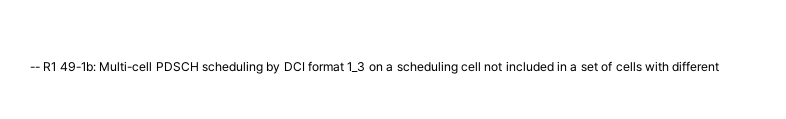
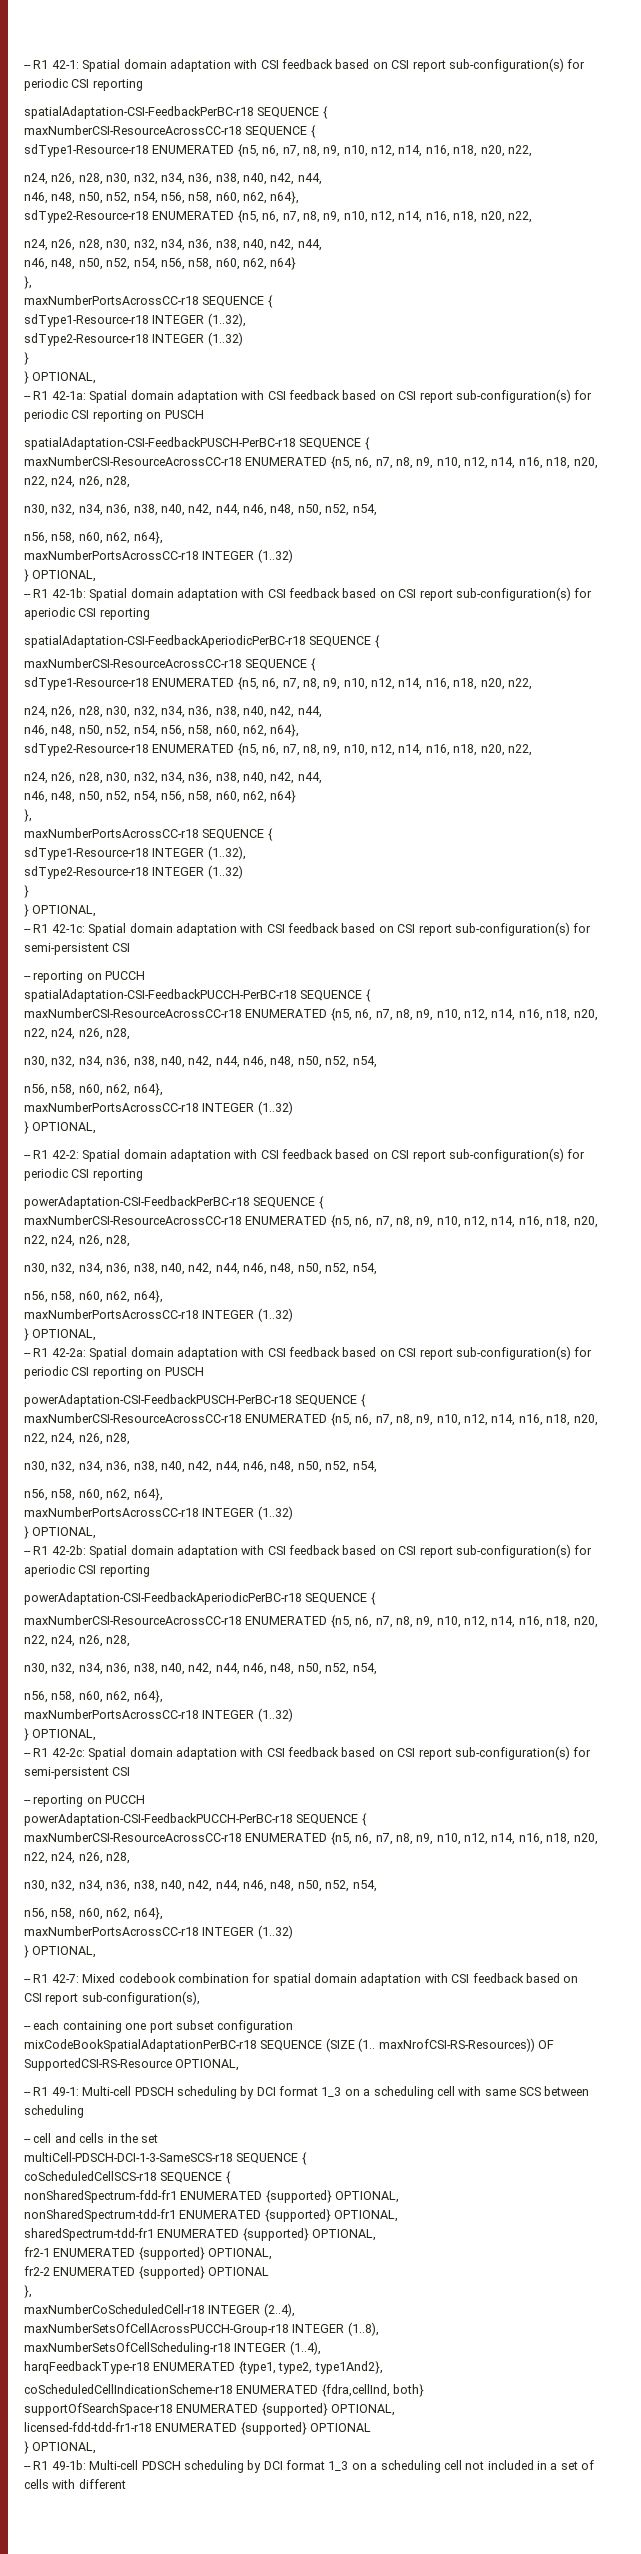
+ -- R1 42-1: Spatial domain adaptation with CSI feedback based on CSI report sub-configuration(s) for periodic CSI reporting
+ spatialAdaptation-CSI-FeedbackPerBC-r18 SEQUENCE {
+ maxNumberCSI-ResourceAcrossCC-r18 SEQUENCE {
+ sdType1-Resource-r18 ENUMERATED {n5, n6, n7, n8, n9, n10, n12, n14, n16, n18, n20, n22,
+ n24, n26, n28, n30, n32, n34, n36, n38, n40, n42, n44,
+ n46, n48, n50, n52, n54, n56, n58, n60, n62, n64},
+ sdType2-Resource-r18 ENUMERATED {n5, n6, n7, n8, n9, n10, n12, n14, n16, n18, n20, n22,
+ n24, n26, n28, n30, n32, n34, n36, n38, n40, n42, n44,
+ n46, n48, n50, n52, n54, n56, n58, n60, n62, n64}
+ },
+ maxNumberPortsAcrossCC-r18 SEQUENCE {
+ sdType1-Resource-r18 INTEGER (1..32),
+ sdType2-Resource-r18 INTEGER (1..32)
+ }
+ } OPTIONAL,
+ -- R1 42-1a: Spatial domain adaptation with CSI feedback based on CSI report sub-configuration(s) for periodic CSI reporting on PUSCH
+ spatialAdaptation-CSI-FeedbackPUSCH-PerBC-r18 SEQUENCE {
+ maxNumberCSI-ResourceAcrossCC-r18 ENUMERATED {n5, n6, n7, n8, n9, n10, n12, n14, n16, n18, n20, n22, n24, n26, n28,
+ n30, n32, n34, n36, n38, n40, n42, n44, n46, n48, n50, n52, n54,
+ n56, n58, n60, n62, n64},
+ maxNumberPortsAcrossCC-r18 INTEGER (1..32)
+ } OPTIONAL,
+ -- R1 42-1b: Spatial domain adaptation with CSI feedback based on CSI report sub-configuration(s) for aperiodic CSI reporting
+ spatialAdaptation-CSI-FeedbackAperiodicPerBC-r18 SEQUENCE {
+ maxNumberCSI-ResourceAcrossCC-r18 SEQUENCE {
+ sdType1-Resource-r18 ENUMERATED {n5, n6, n7, n8, n9, n10, n12, n14, n16, n18, n20, n22,
+ n24, n26, n28, n30, n32, n34, n36, n38, n40, n42, n44,
+ n46, n48, n50, n52, n54, n56, n58, n60, n62, n64},
+ sdType2-Resource-r18 ENUMERATED {n5, n6, n7, n8, n9, n10, n12, n14, n16, n18, n20, n22,
+ n24, n26, n28, n30, n32, n34, n36, n38, n40, n42, n44,
+ n46, n48, n50, n52, n54, n56, n58, n60, n62, n64}
+ },
+ maxNumberPortsAcrossCC-r18 SEQUENCE {
+ sdType1-Resource-r18 INTEGER (1..32),
+ sdType2-Resource-r18 INTEGER (1..32)
+ }
+ } OPTIONAL,
+ -- R1 42-1c: Spatial domain adaptation with CSI feedback based on CSI report sub-configuration(s) for semi-persistent CSI
+ -- reporting on PUCCH
+ spatialAdaptation-CSI-FeedbackPUCCH-PerBC-r18 SEQUENCE {
+ maxNumberCSI-ResourceAcrossCC-r18 ENUMERATED {n5, n6, n7, n8, n9, n10, n12, n14, n16, n18, n20, n22, n24, n26, n28,
+ n30, n32, n34, n36, n38, n40, n42, n44, n46, n48, n50, n52, n54,
+ n56, n58, n60, n62, n64},
+ maxNumberPortsAcrossCC-r18 INTEGER (1..32)
+ } OPTIONAL,
+ -- R1 42-2: Spatial domain adaptation with CSI feedback based on CSI report sub-configuration(s) for periodic CSI reporting
+ powerAdaptation-CSI-FeedbackPerBC-r18 SEQUENCE {
+ maxNumberCSI-ResourceAcrossCC-r18 ENUMERATED {n5, n6, n7, n8, n9, n10, n12, n14, n16, n18, n20, n22, n24, n26, n28,
+ n30, n32, n34, n36, n38, n40, n42, n44, n46, n48, n50, n52, n54,
+ n56, n58, n60, n62, n64},
+ maxNumberPortsAcrossCC-r18 INTEGER (1..32)
+ } OPTIONAL,
+ -- R1 42-2a: Spatial domain adaptation with CSI feedback based on CSI report sub-configuration(s) for periodic CSI reporting on PUSCH
+ powerAdaptation-CSI-FeedbackPUSCH-PerBC-r18 SEQUENCE {
+ maxNumberCSI-ResourceAcrossCC-r18 ENUMERATED {n5, n6, n7, n8, n9, n10, n12, n14, n16, n18, n20, n22, n24, n26, n28,
+ n30, n32, n34, n36, n38, n40, n42, n44, n46, n48, n50, n52, n54,
+ n56, n58, n60, n62, n64},
+ maxNumberPortsAcrossCC-r18 INTEGER (1..32)
+ } OPTIONAL,
+ -- R1 42-2b: Spatial domain adaptation with CSI feedback based on CSI report sub-configuration(s) for aperiodic CSI reporting
+ powerAdaptation-CSI-FeedbackAperiodicPerBC-r18 SEQUENCE {
+ maxNumberCSI-ResourceAcrossCC-r18 ENUMERATED {n5, n6, n7, n8, n9, n10, n12, n14, n16, n18, n20, n22, n24, n26, n28,
+ n30, n32, n34, n36, n38, n40, n42, n44, n46, n48, n50, n52, n54,
+ n56, n58, n60, n62, n64},
+ maxNumberPortsAcrossCC-r18 INTEGER (1..32)
+ } OPTIONAL,
+ -- R1 42-2c: Spatial domain adaptation with CSI feedback based on CSI report sub-configuration(s) for semi-persistent CSI
+ -- reporting on PUCCH
+ powerAdaptation-CSI-FeedbackPUCCH-PerBC-r18 SEQUENCE {
+ maxNumberCSI-ResourceAcrossCC-r18 ENUMERATED {n5, n6, n7, n8, n9, n10, n12, n14, n16, n18, n20, n22, n24, n26, n28,
+ n30, n32, n34, n36, n38, n40, n42, n44, n46, n48, n50, n52, n54,
+ n56, n58, n60, n62, n64},
+ maxNumberPortsAcrossCC-r18 INTEGER (1..32)
+ } OPTIONAL,
+ -- R1 42-7: Mixed codebook combination for spatial domain adaptation with CSI feedback based on CSI report sub-configuration(s),
+ -- each containing one port subset configuration
+ mixCodeBookSpatialAdaptationPerBC-r18 SEQUENCE (SIZE (1.. maxNrofCSI-RS-Resources)) OF SupportedCSI-RS-Resource OPTIONAL,
+ -- R1 49-1: Multi-cell PDSCH scheduling by DCI format 1_3 on a scheduling cell with same SCS between scheduling
+ -- cell and cells in the set
+ multiCell-PDSCH-DCI-1-3-SameSCS-r18 SEQUENCE {
+ coScheduledCellSCS-r18 SEQUENCE {
+ nonSharedSpectrum-fdd-fr1 ENUMERATED {supported} OPTIONAL,
+ nonSharedSpectrum-tdd-fr1 ENUMERATED {supported} OPTIONAL,
+ sharedSpectrum-tdd-fr1 ENUMERATED {supported} OPTIONAL,
+ fr2-1 ENUMERATED {supported} OPTIONAL,
+ fr2-2 ENUMERATED {supported} OPTIONAL
+ },
+ maxNumberCoScheduledCell-r18 INTEGER (2..4),
+ maxNumberSetsOfCellAcrossPUCCH-Group-r18 INTEGER (1..8),
+ maxNumberSetsOfCellScheduling-r18 INTEGER (1..4),
+ harqFeedbackType-r18 ENUMERATED {type1, type2, type1And2},
+ coScheduledCellIndicationScheme-r18 ENUMERATED {fdra,cellInd, both}
+ supportOfSearchSpace-r18 ENUMERATED {supported} OPTIONAL,
+ licensed-fdd-tdd-fr1-r18 ENUMERATED {supported} OPTIONAL
+ } OPTIONAL,

